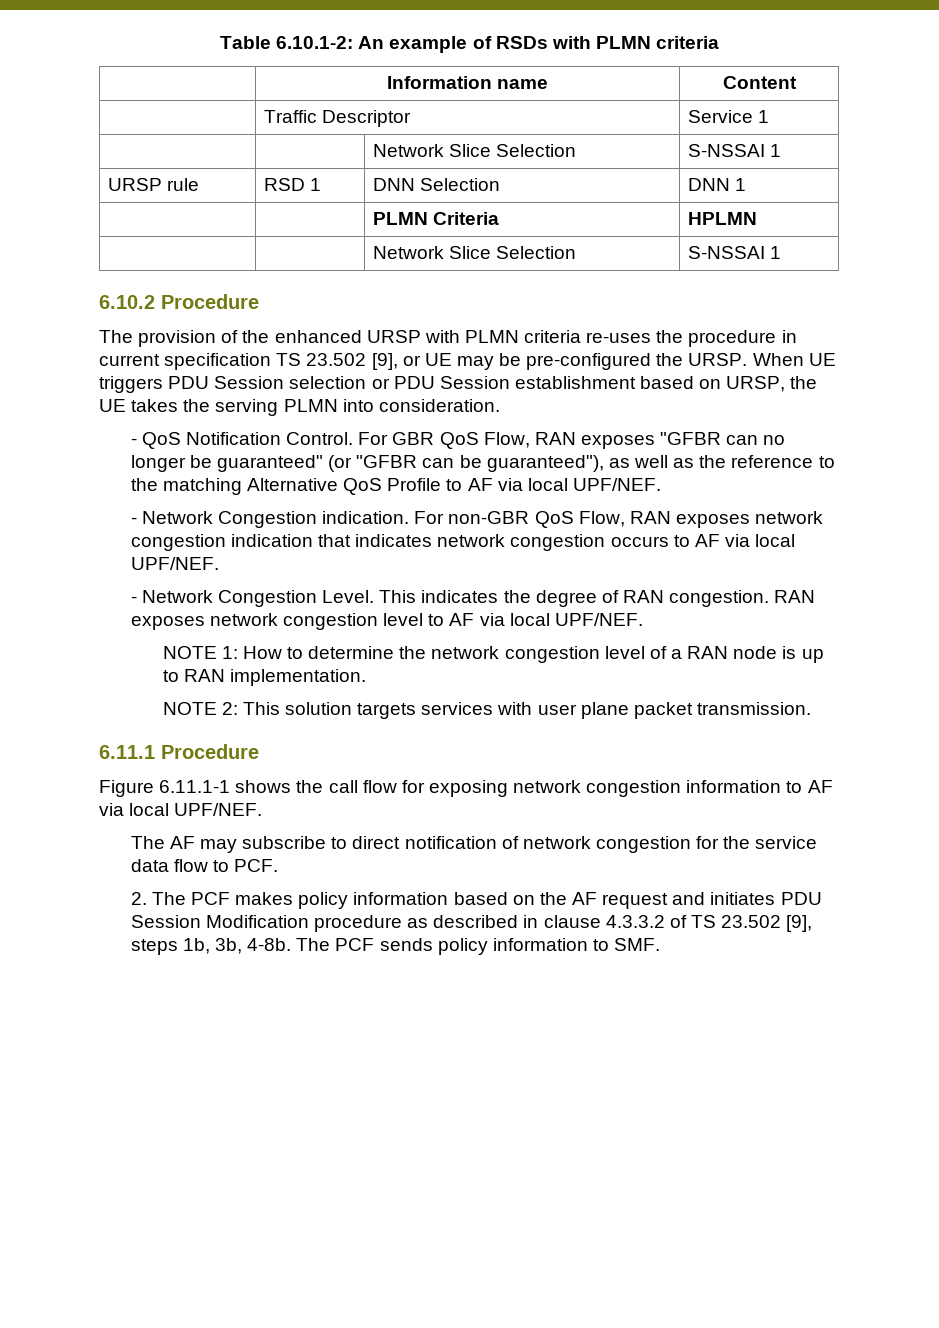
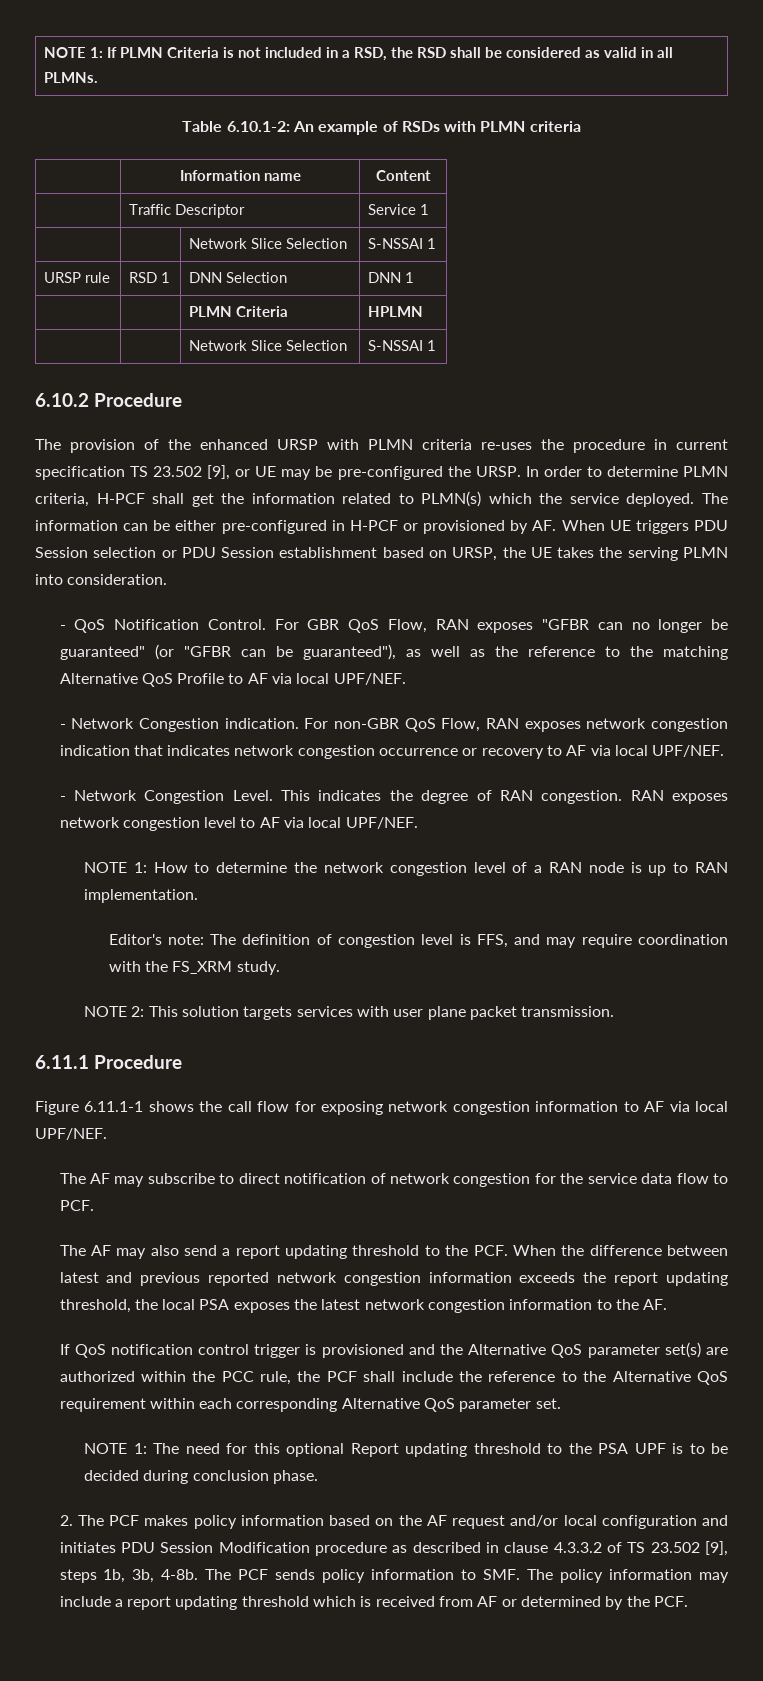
+ NOTE 1: If PLMN Criteria is not included in a RSD, the RSD shall be considered as valid in all PLMNs.
- When UE triggers PDU Session selection or PDU Session establishment based on URSP, the UE takes the serving PLMN into consideration.
+ In order to determine PLMN criteria, H-PCF shall get the information related to PLMN(s) which the service deployed. The information can be either pre-configured in H-PCF or provisioned by AF. When UE triggers PDU Session selection or PDU Session establishment based on URSP, the UE takes the serving PLMN into consideration.
- For non-GBR QoS Flow, RAN exposes network congestion indication that indicates network congestion occurs to AF via local UPF/NEF.
+ For non-GBR QoS Flow, RAN exposes network congestion indication that indicates network congestion occurrence or recovery to AF via local UPF/NEF.
+ Editor's note: The definition of congestion level is FFS, and may require coordination with the FS_XRM study.
+ The AF may also send a report updating threshold to the PCF. When the difference between latest and previous reported network congestion information exceeds the report updating threshold, the local PSA exposes the latest network congestion information to the AF.
+ If QoS notification control trigger is provisioned and the Alternative QoS parameter set(s) are authorized within the PCC rule, the PCF shall include the reference to the Alternative QoS requirement within each corresponding Alternative QoS parameter set.
+ NOTE 1: The need for this optional Report updating threshold to the PSA UPF is to be decided during conclusion phase.
- 2. The PCF makes policy information based on the AF request and initiates PDU Session Modification procedure as described in clause 4.3.3.2 of TS 23.502 [9], steps 1b, 3b, 4-8b.
+ 2. The PCF makes policy information based on the AF request and/or local configuration and initiates PDU Session Modification procedure as described in clause 4.3.3.2 of TS 23.502 [9], steps 1b, 3b, 4-8b.
- The PCF sends policy information to SMF.
+ The PCF sends policy information to SMF. The policy information may include a report updating threshold which is received from AF or determined by the PCF.

